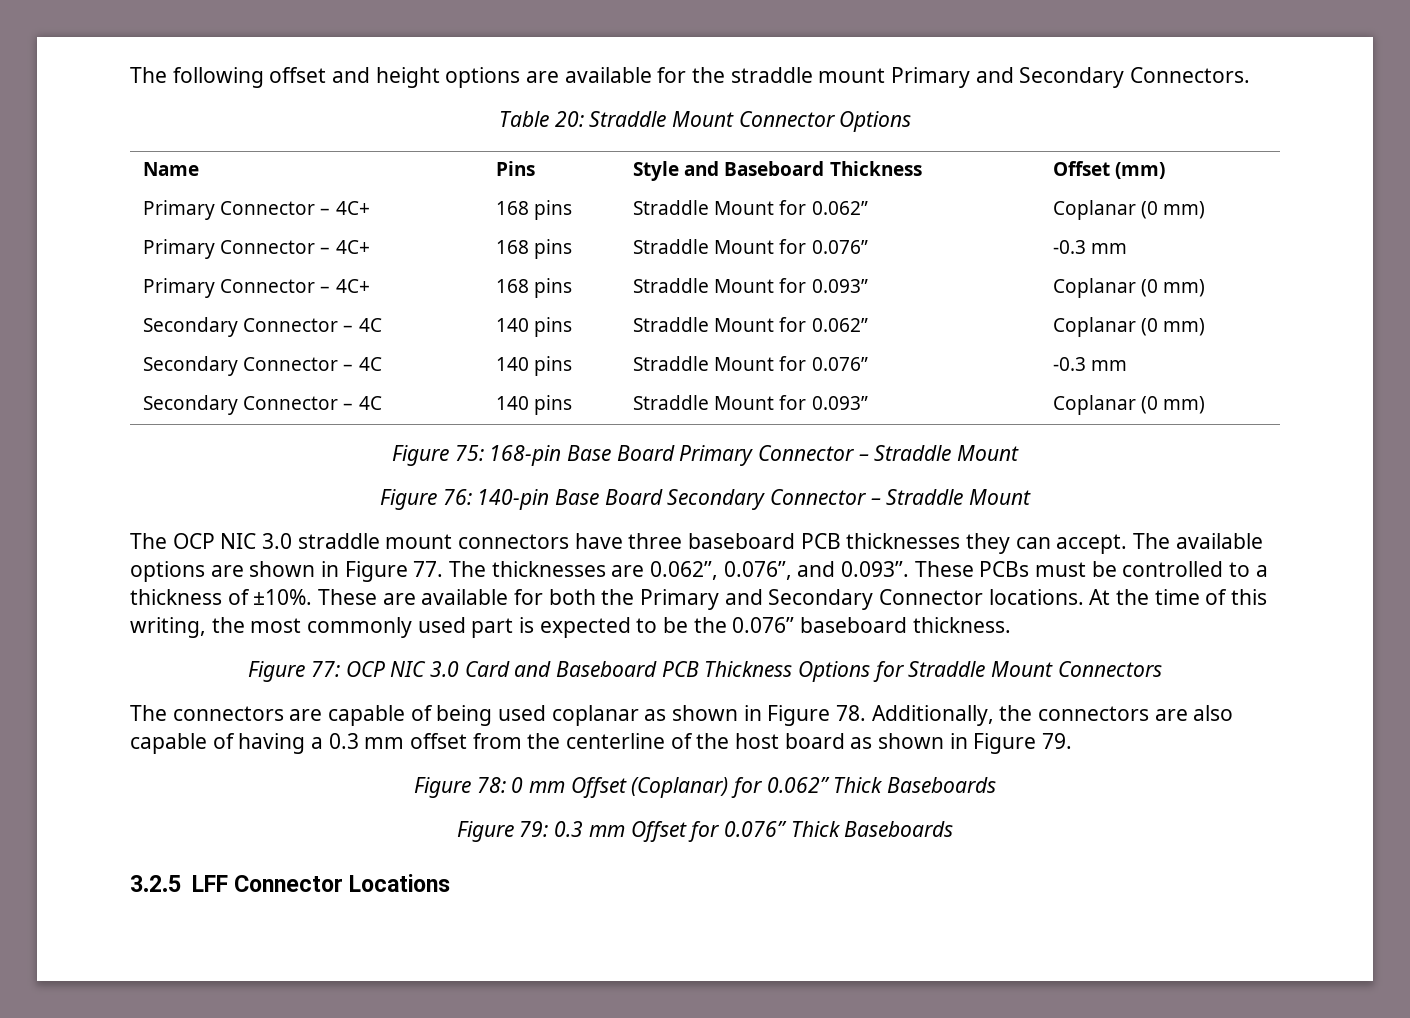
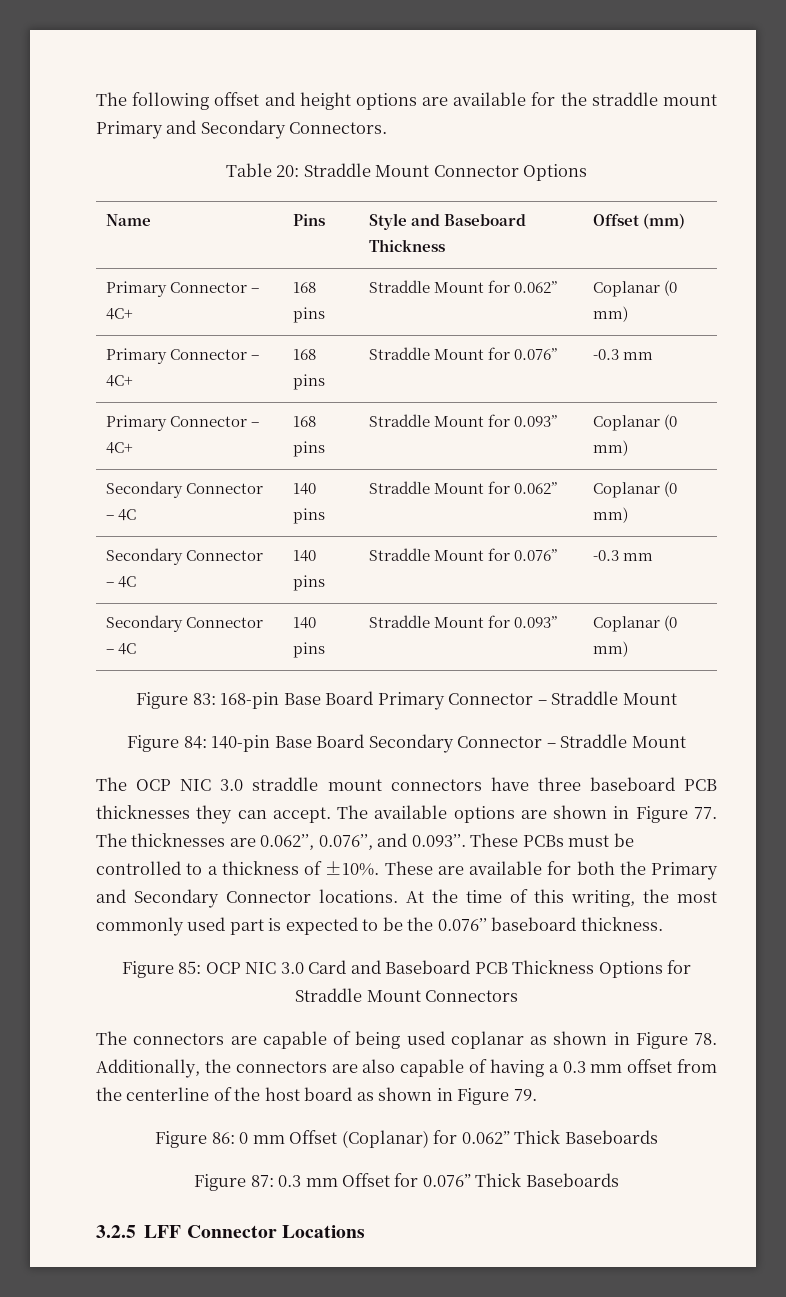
- Figure 75: 168-pin Base Board Primary Connector – Straddle Mount
+ Figure 83: 168-pin Base Board Primary Connector – Straddle Mount
- Figure 76: 140-pin Base Board Secondary Connector – Straddle Mount
+ Figure 84: 140-pin Base Board Secondary Connector – Straddle Mount
- Figure 77: OCP NIC 3.0 Card and Baseboard PCB Thickness Options for Straddle Mount Connectors
+ Figure 85: OCP NIC 3.0 Card and Baseboard PCB Thickness Options for Straddle Mount Connectors
- Figure 78: 0 mm Offset (Coplanar) for 0.062” Thick Baseboards
+ Figure 86: 0 mm Offset (Coplanar) for 0.062” Thick Baseboards
- Figure 79: 0.3 mm Offset for 0.076” Thick Baseboards
+ Figure 87: 0.3 mm Offset for 0.076” Thick Baseboards

